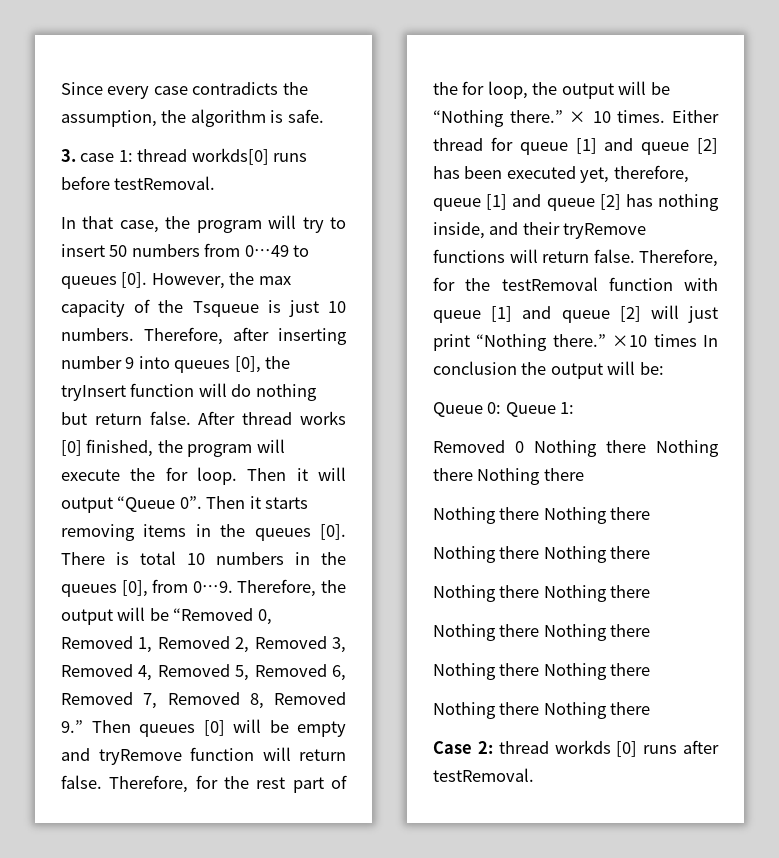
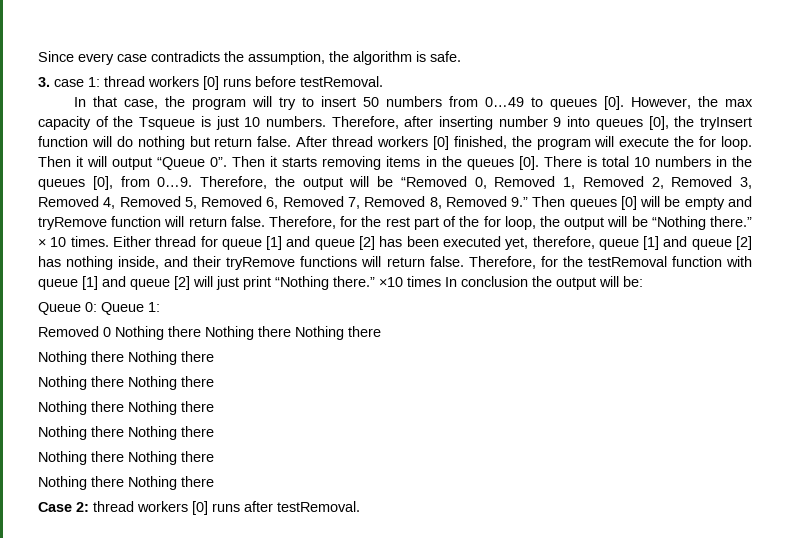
- 3. case 1: thread workds[0] runs before testRemoval.
+ 3. case 1: thread workers [0] runs before testRemoval.
- After thread works [0] finished, the program will execute the for loop.
+ After thread workers [0] finished, the program will execute the for loop.
- Case 2: thread workds [0] runs after testRemoval.
+ Case 2: thread workers [0] runs after testRemoval.

